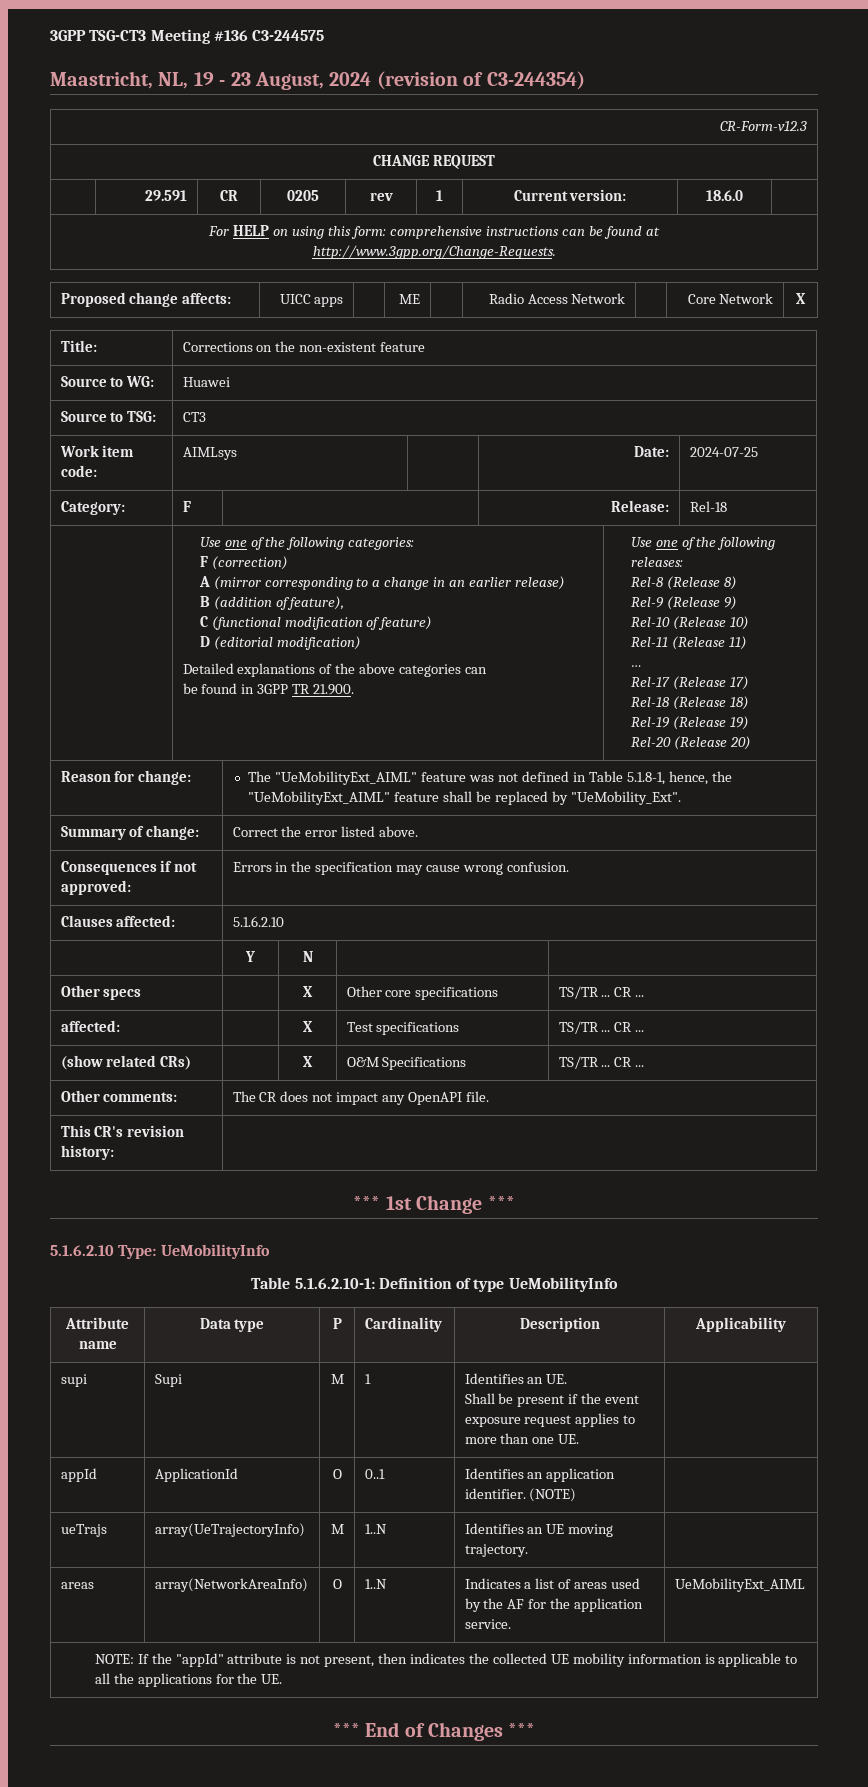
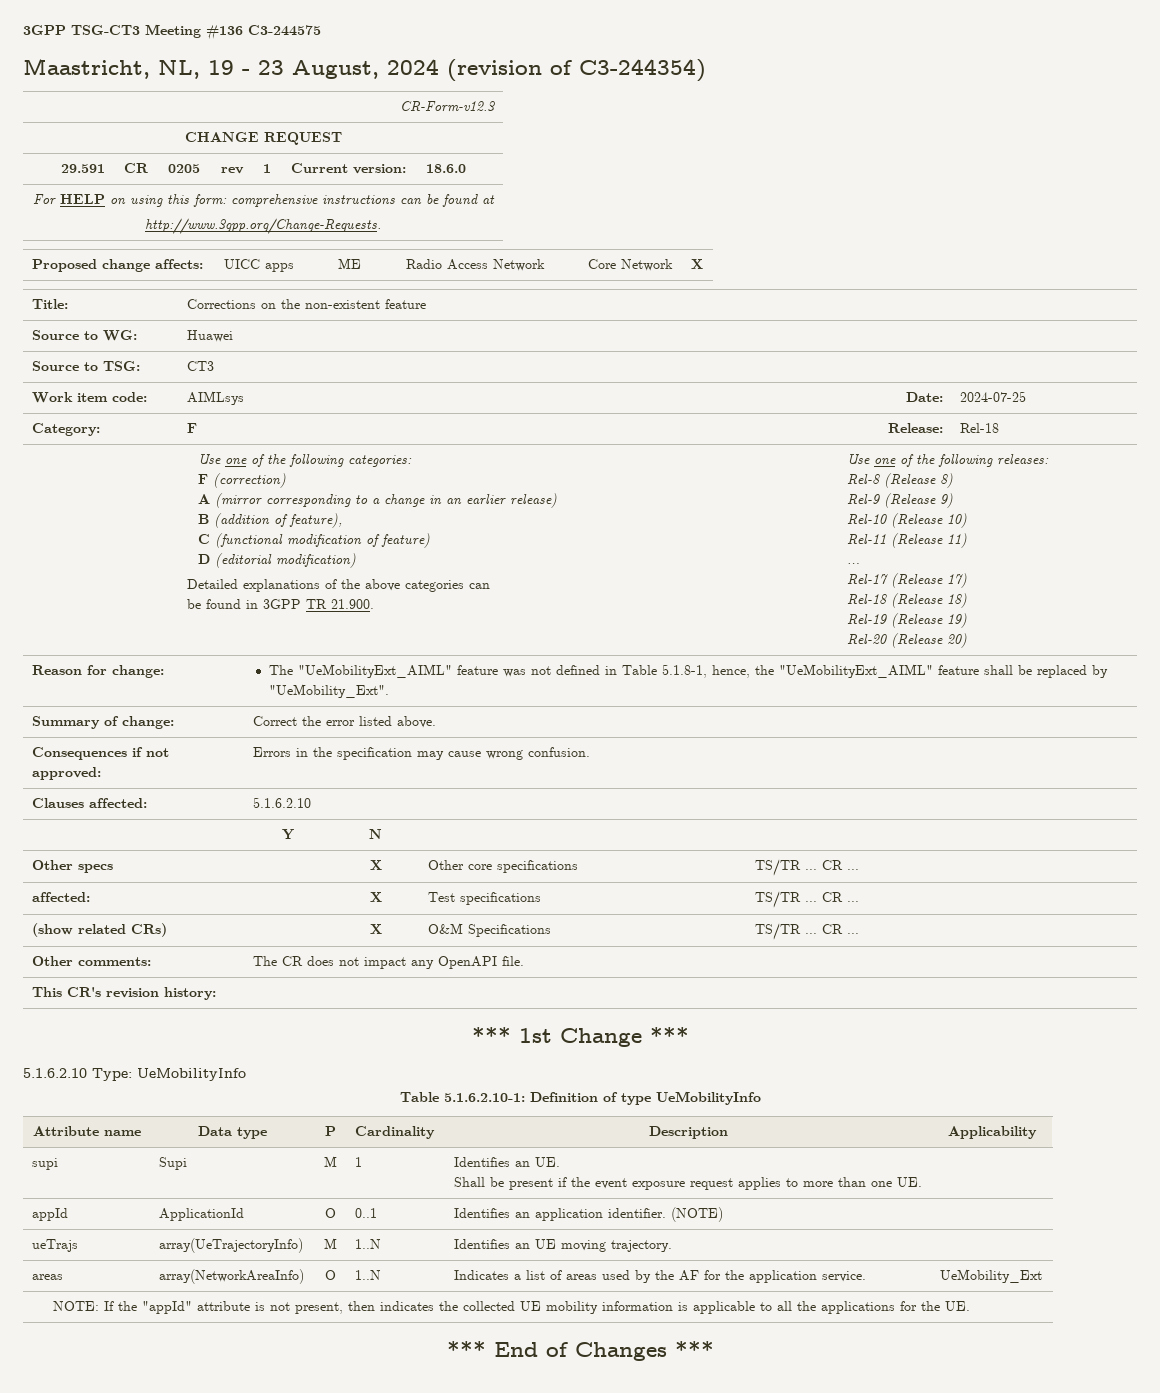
- areas | array(NetworkAreaInfo) | O | 1..N | Indicates a list of areas used by the AF for the application service. | UeMobilityExt_AIML
+ areas | array(NetworkAreaInfo) | O | 1..N | Indicates a list of areas used by the AF for the application service. | UeMobility_Ext

